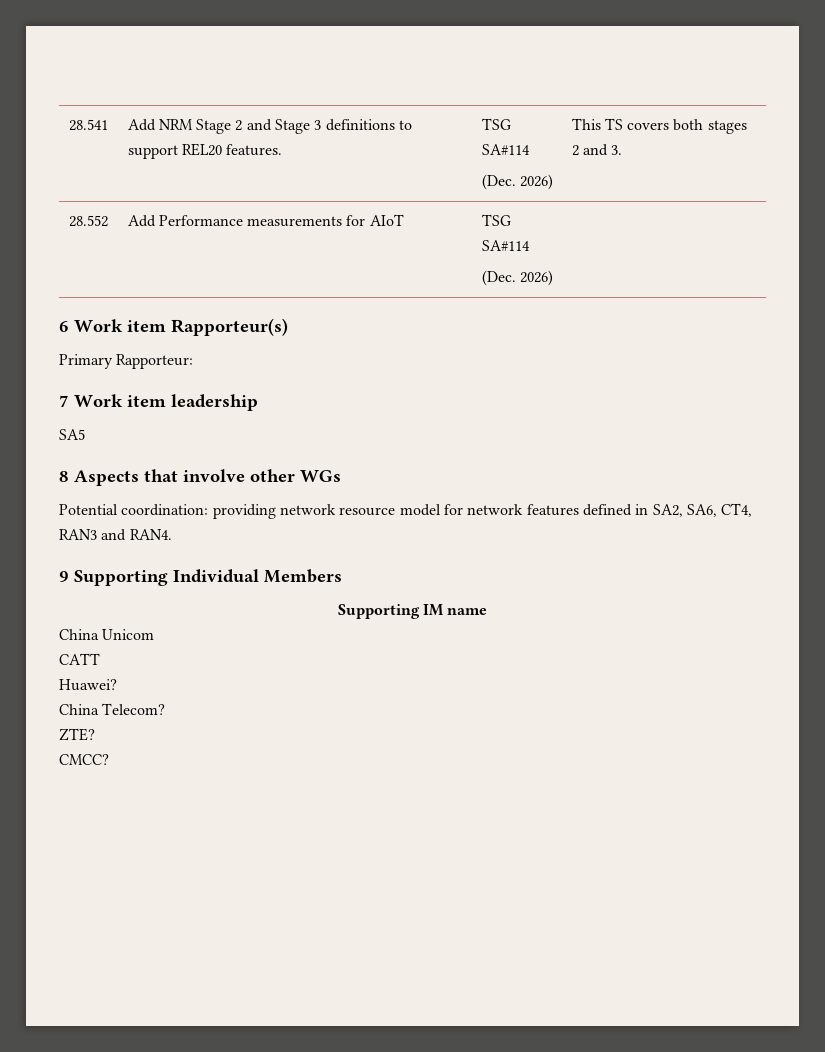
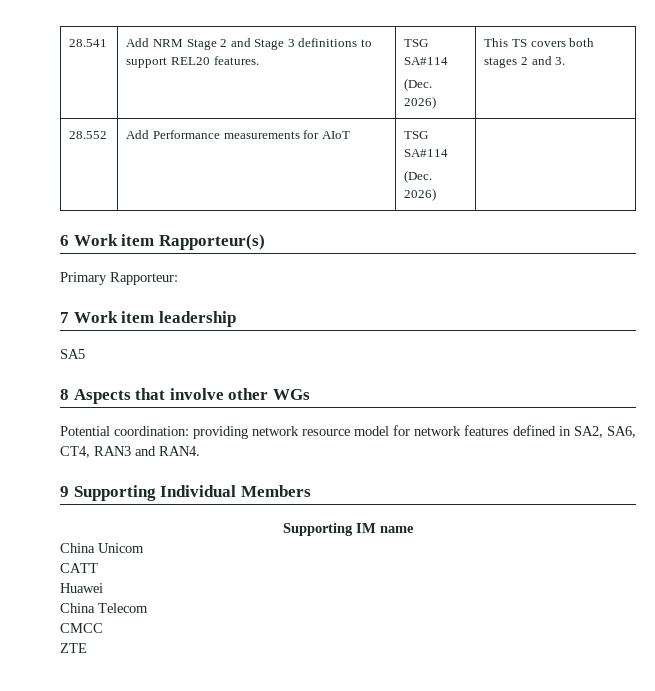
- Huawei?
- China Telecom?
- ZTE?
- CMCC?
+ Huawei
+ China Telecom
+ CMCC
+ ZTE

